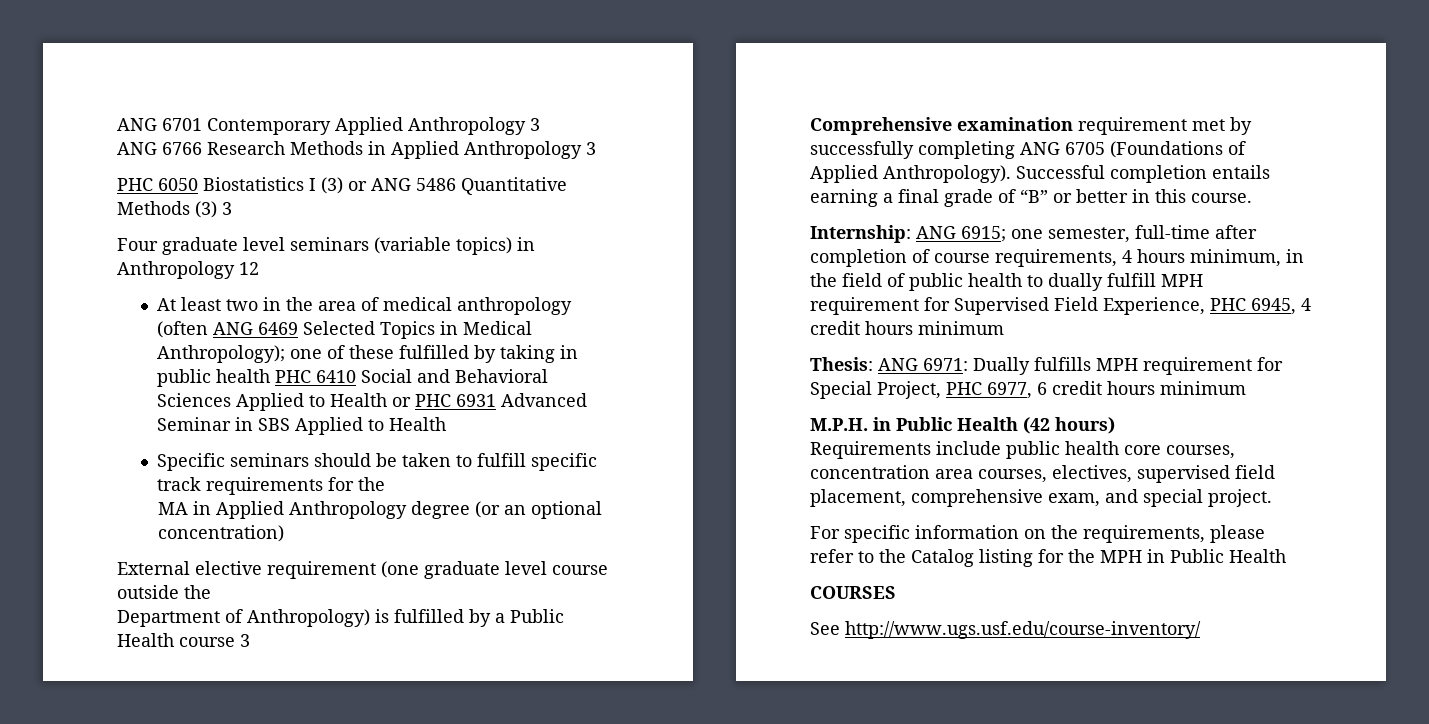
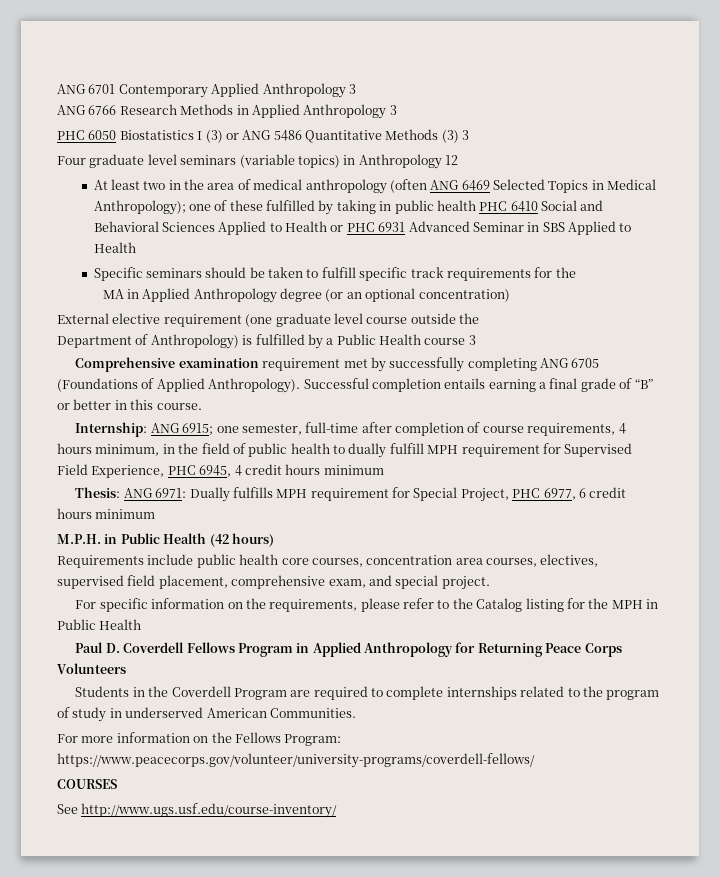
+ Paul D. Coverdell Fellows Program in Applied Anthropology for Returning Peace Corps Volunteers
+ Students in the Coverdell Program are required to complete internships related to the program of study in underserved American Communities.
+ For more information on the Fellows Program: https://www.peacecorps.gov/volunteer/university-programs/coverdell-fellows/

